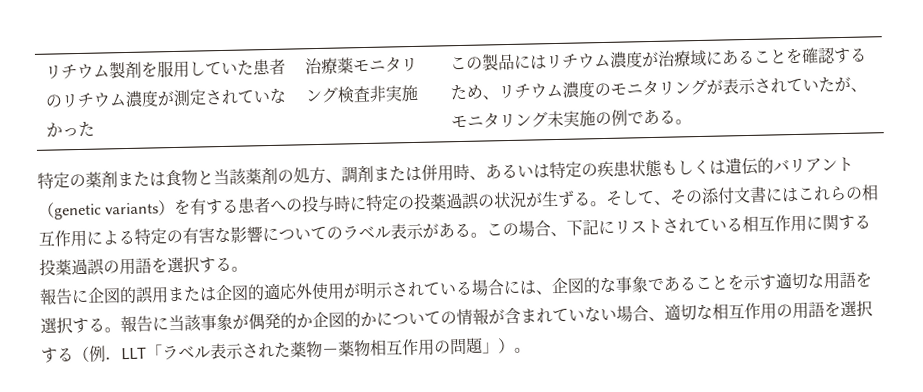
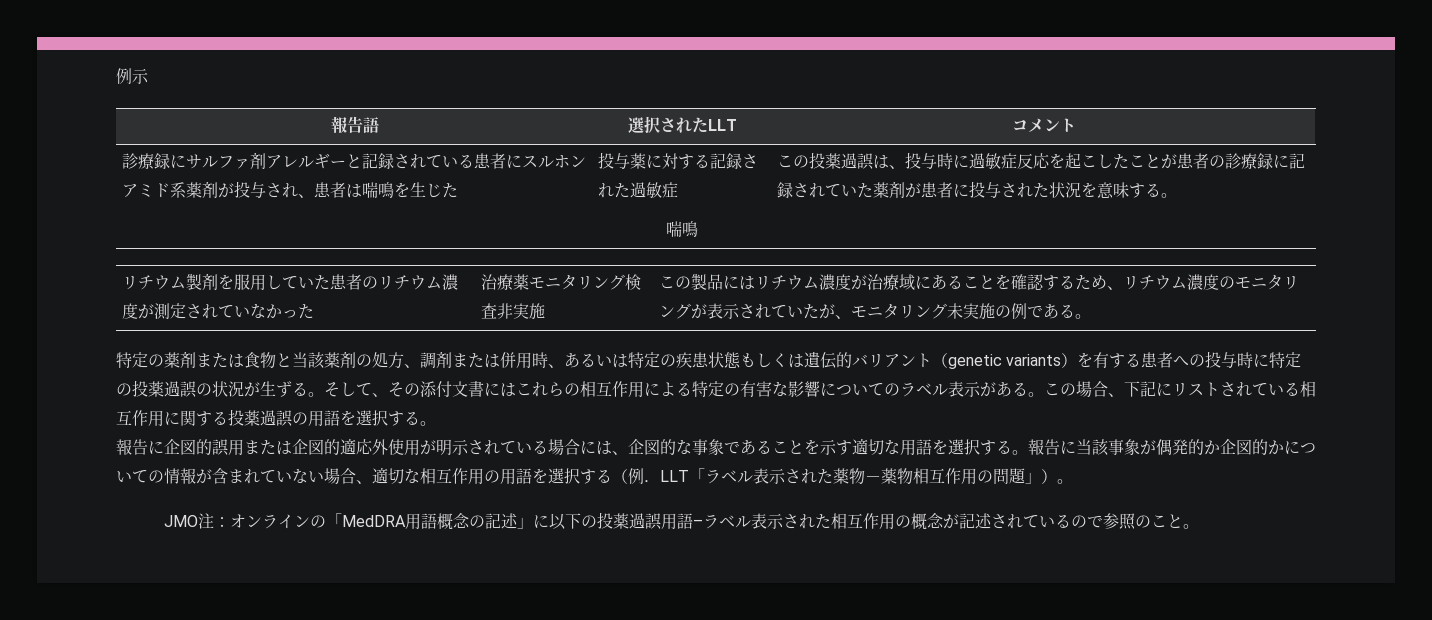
+ 例示
+ 報告語 | 選択されたLLT | コメント
+ 診療録にサルファ剤アレルギーと記録されている患者にスルホンアミド系薬剤が投与され、患者は喘鳴を生じた | 投与薬に対する記録された過敏症
+ 喘鳴 | この投薬過誤は、投与時に過敏症反応を起こしたことが患者の診療録に記録されていた薬剤が患者に投与された状況を意味する。
+ JMO注：オンラインの「MedDRA用語概念の記述」に以下の投薬過誤用語–ラベル表示された相互作用の概念が記述されているので参照のこと。

